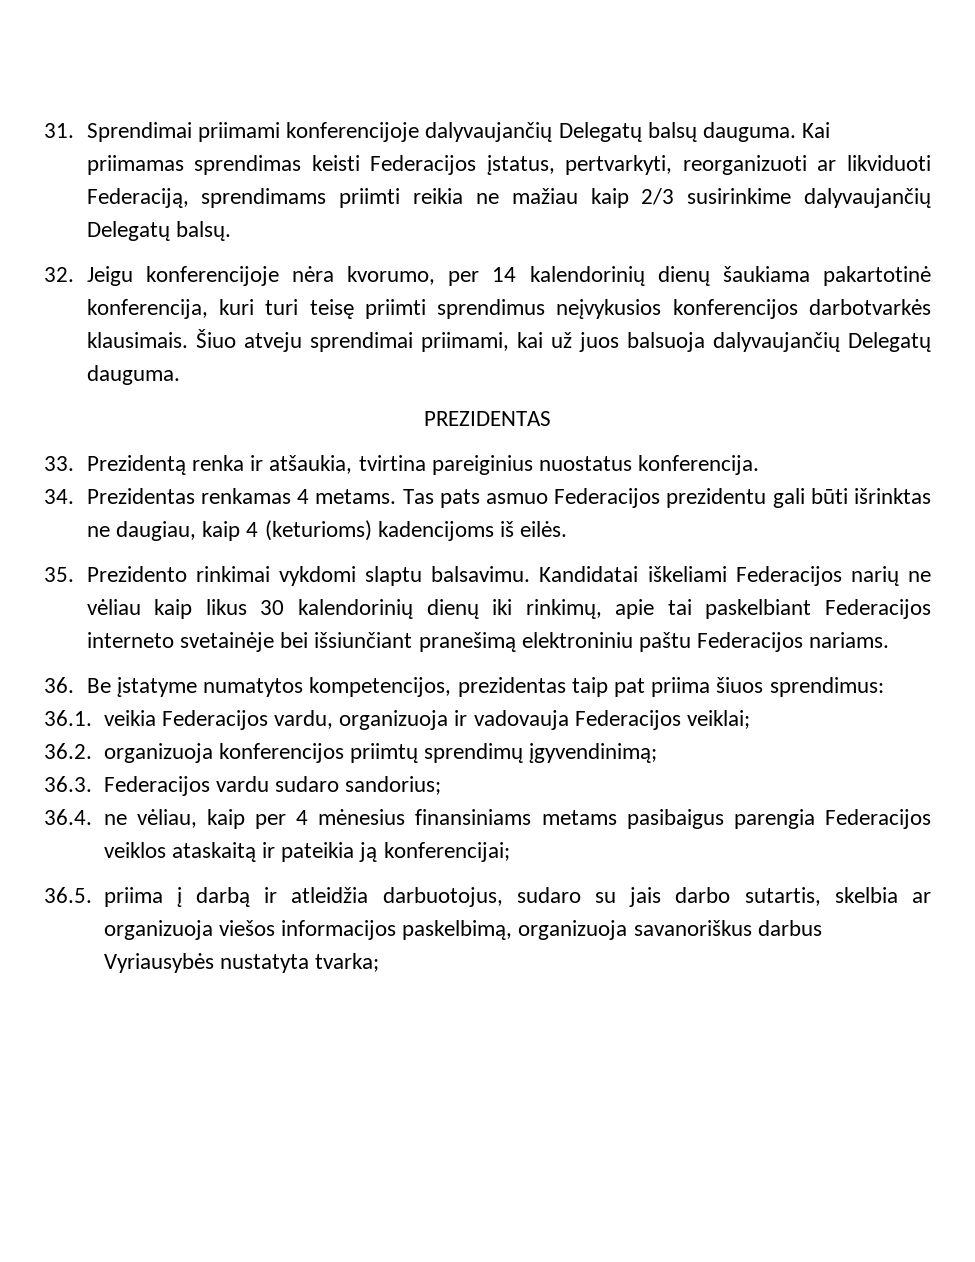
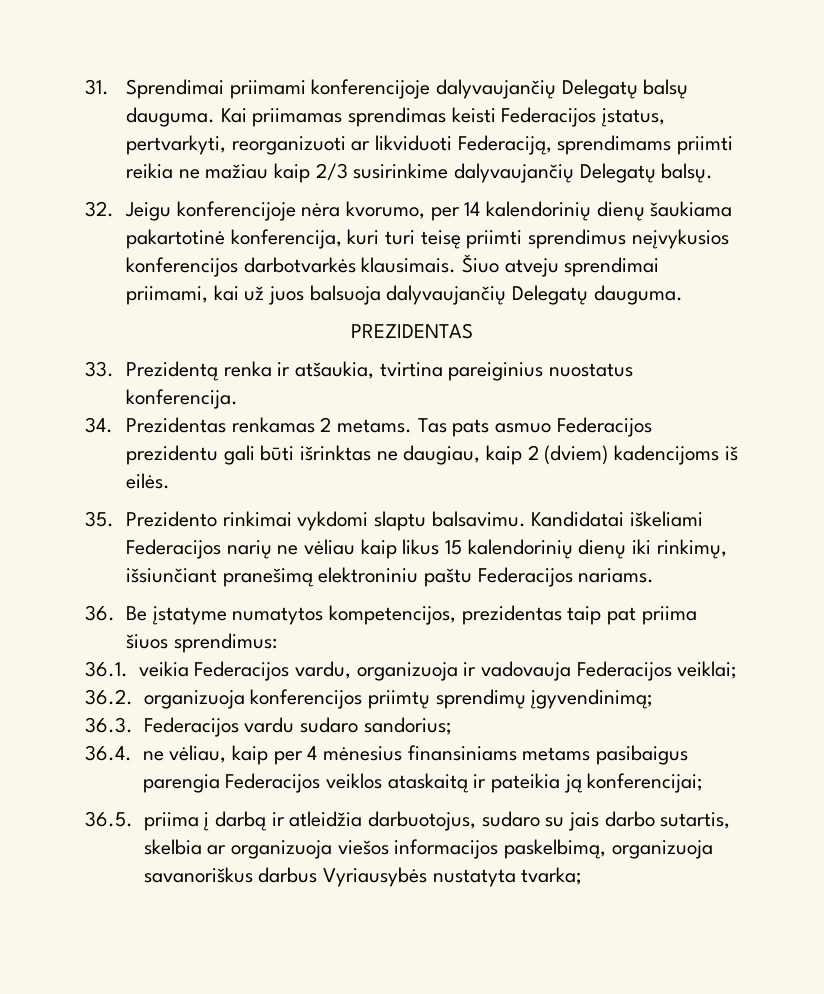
- 34. Prezidentas renkamas 4 metams.
+ 34. Prezidentas renkamas 2 metams.
- Tas pats asmuo Federacijos prezidentu gali būti išrinktas ne daugiau, kaip 4 (keturioms) kadencijoms iš eilės.
+ Tas pats asmuo Federacijos prezidentu gali būti išrinktas ne daugiau, kaip 2 (dviem) kadencijoms iš eilės.
- Kandidatai iškeliami Federacijos narių ne vėliau kaip likus 30 kalendorinių dienų iki rinkimų, apie tai paskelbiant Federacijos interneto svetainėje bei išsiunčiant pranešimą elektroniniu paštu Federacijos nariams.
+ Kandidatai iškeliami Federacijos narių ne vėliau kaip likus 15 kalendorinių dienų iki rinkimų, išsiunčiant pranešimą elektroniniu paštu Federacijos nariams.

